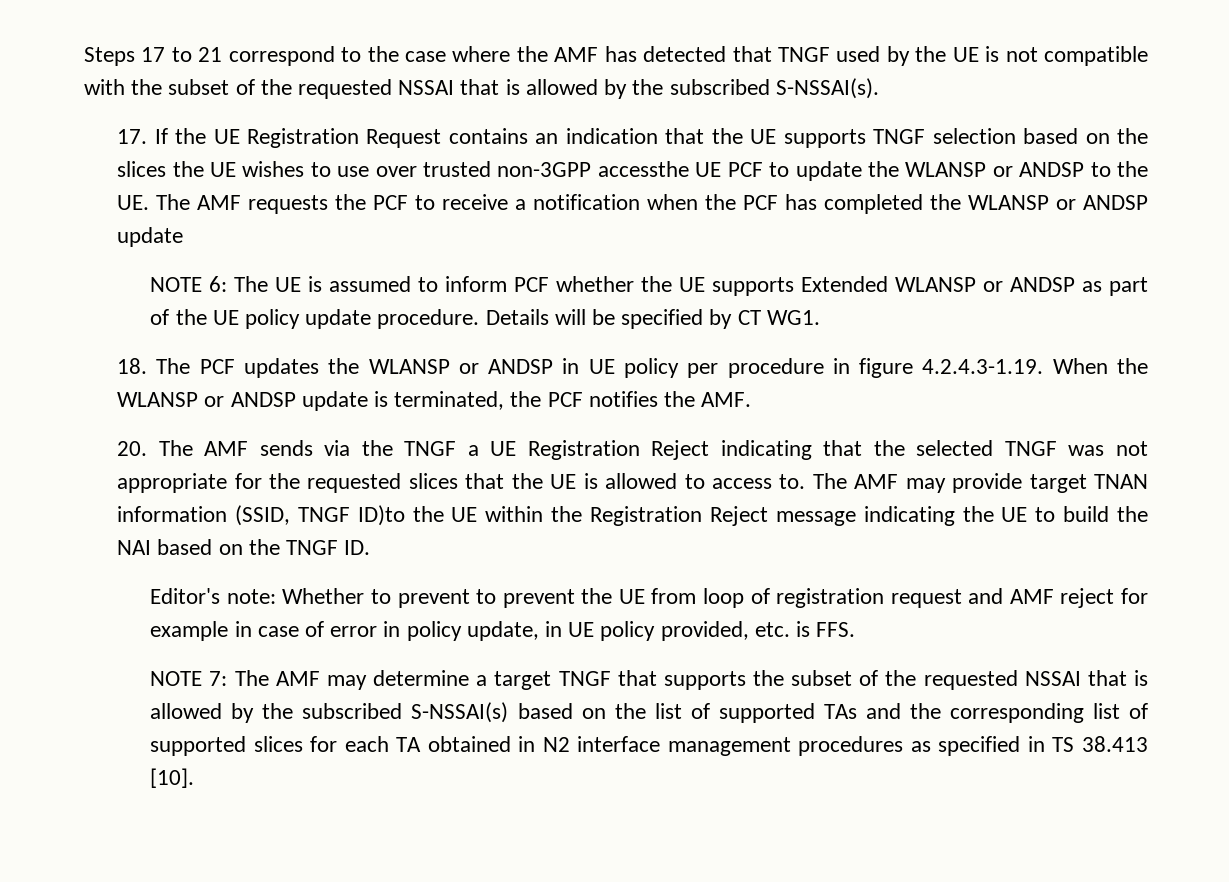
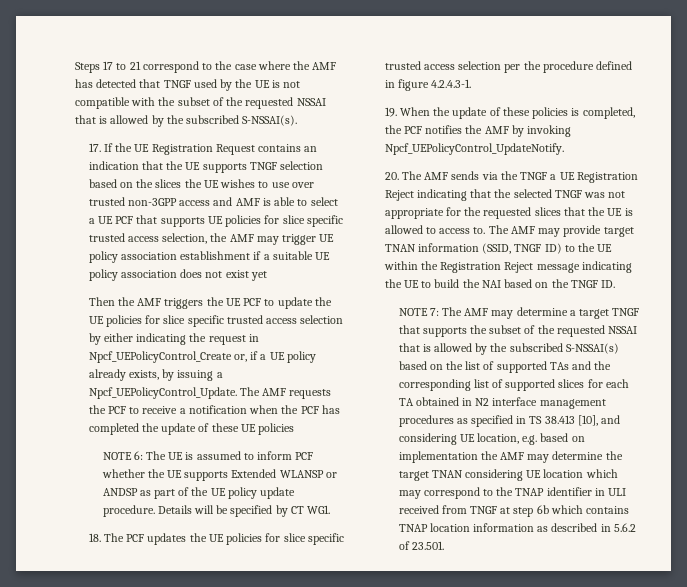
- 17. If the UE Registration Request contains an indication that the UE supports TNGF selection based on the slices the UE wishes to use over trusted non-3GPP accessthe UE PCF to update the WLANSP or ANDSP to the UE. The AMF requests the PCF to receive a notification when the PCF has completed the WLANSP or ANDSP update
+ 17. If the UE Registration Request contains an indication that the UE supports TNGF selection based on the slices the UE wishes to use over trusted non-3GPP access and AMF is able to select a UE PCF that supports UE policies for slice specific trusted access selection, the AMF may trigger UE policy association establishment if a suitable UE policy association does not exist yet
+ Then the AMF triggers the UE PCF to update the UE policies for slice specific trusted access selection by either indicating the request in Npcf_UEPolicyControl_Create or, if a UE policy already exists, by issuing a Npcf_UEPolicyControl_Update. The AMF requests the PCF to receive a notification when the PCF has completed the update of these UE policies
- 18. The PCF updates the WLANSP or ANDSP in UE policy per procedure in figure 4.2.4.3-1.19. When the WLANSP or ANDSP update is terminated, the PCF notifies the AMF.
+ 18. The PCF updates the UE policies for slice specific trusted access selection per the procedure defined in figure 4.2.4.3-1.
+ 19. When the update of these policies is completed, the PCF notifies the AMF by invoking Npcf_UEPolicyControl_UpdateNotify.
- The AMF may provide target TNAN information (SSID, TNGF ID)to the UE within the Registration Reject message indicating the UE to build the NAI based on the TNGF ID.
+ The AMF may provide target TNAN information (SSID, TNGF ID) to the UE within the Registration Reject message indicating the UE to build the NAI based on the TNGF ID.
- Editor's note: Whether to prevent to prevent the UE from loop of registration request and AMF reject for example in case of error in policy update, in UE policy provided, etc. is FFS.
- NOTE 7: The AMF may determine a target TNGF that supports the subset of the requested NSSAI that is allowed by the subscribed S-NSSAI(s) based on the list of supported TAs and the corresponding list of supported slices for each TA obtained in N2 interface management procedures as specified in TS 38.413 [10].
+ NOTE 7: The AMF may determine a target TNGF that supports the subset of the requested NSSAI that is allowed by the subscribed S-NSSAI(s) based on the list of supported TAs and the corresponding list of supported slices for each TA obtained in N2 interface management procedures as specified in TS 38.413 [10], and considering UE location, e.g. based on implementation the AMF may determine the target TNAN considering UE location which may correspond to the TNAP identifier in ULI received from TNGF at step 6b which contains TNAP location information as described in 5.6.2 of 23.501.

